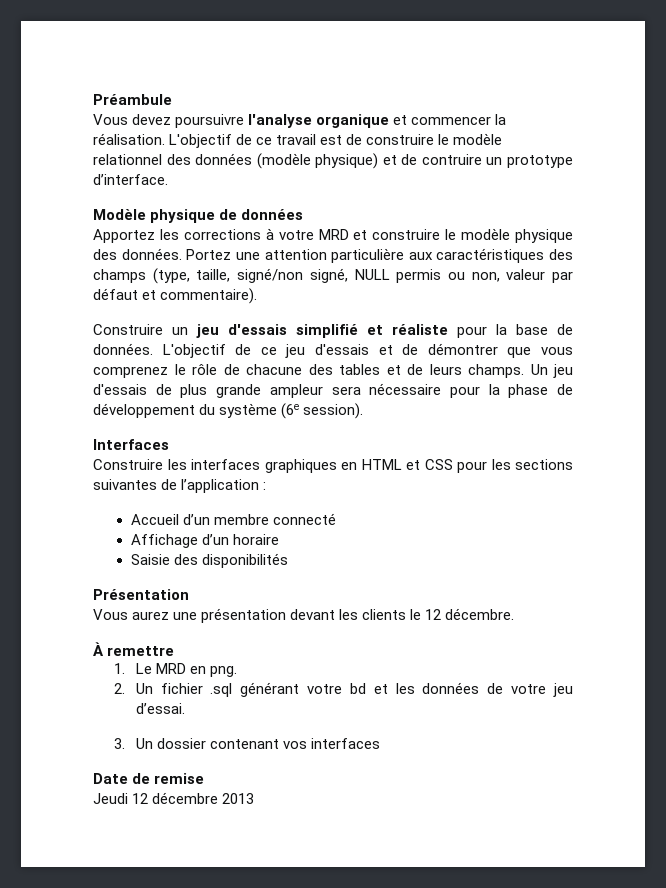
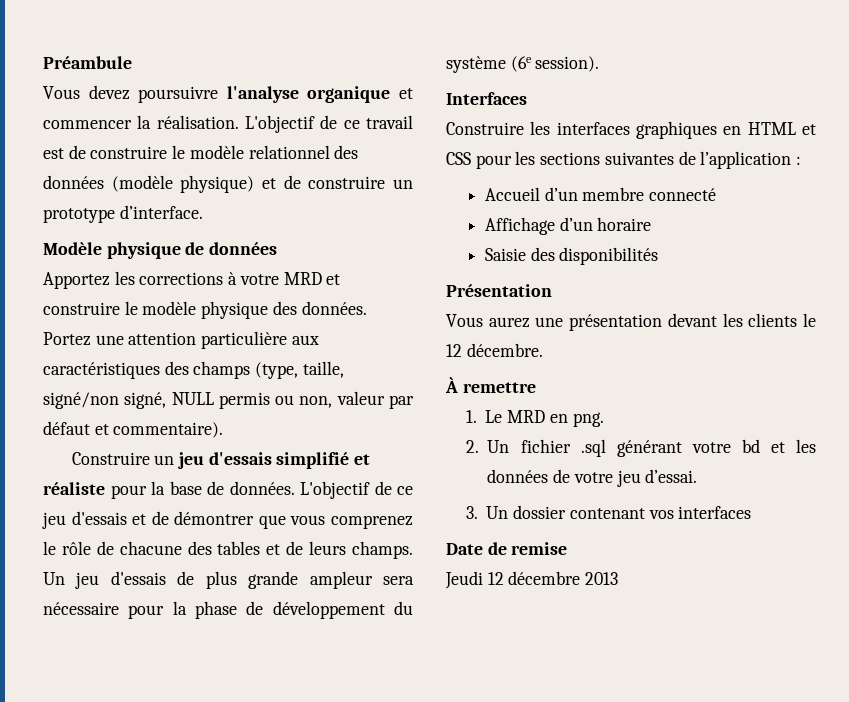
- L'objectif de ce travail est de construire le modèle relationnel des données (modèle physique) et de contruire un prototype d’interface.
+ L'objectif de ce travail est de construire le modèle relationnel des données (modèle physique) et de construire un prototype d’interface.

